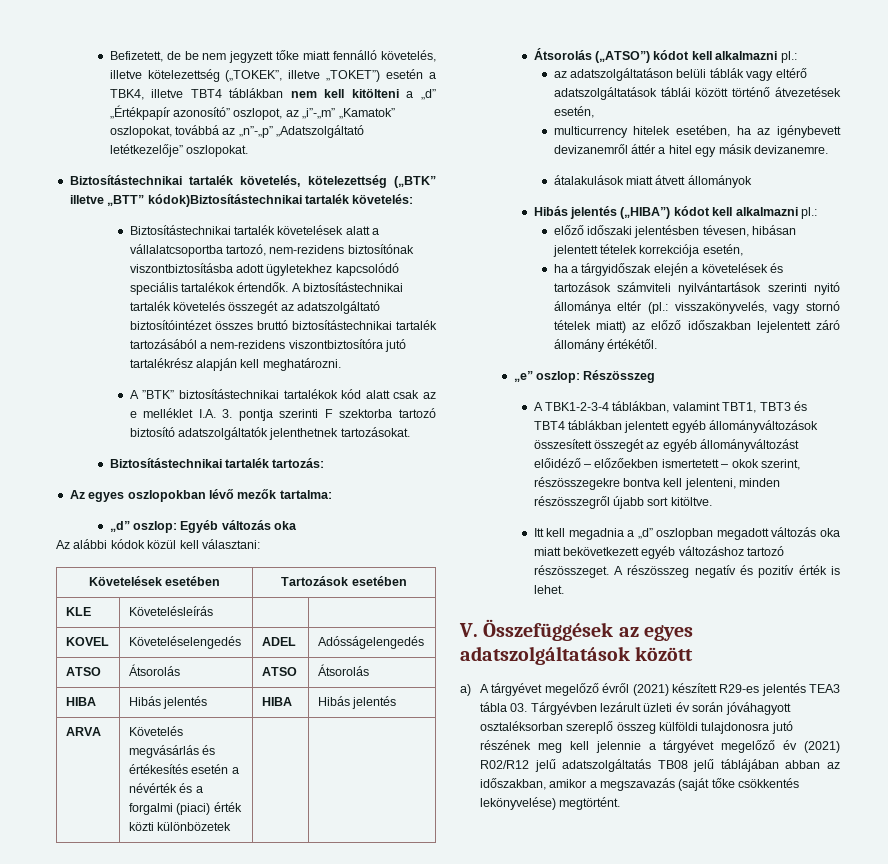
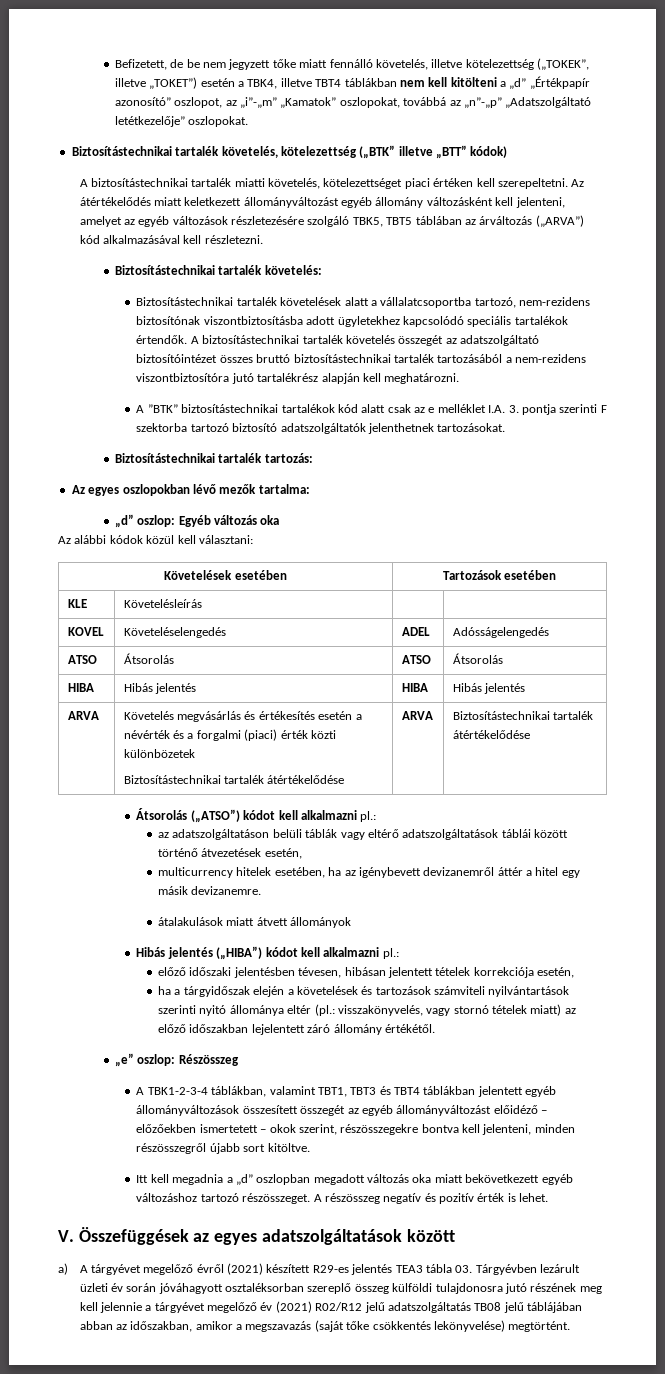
- Biztosítástechnikai tartalék követelés, kötelezettség („BTK” illetve „BTT” kódok)Biztosítástechnikai tartalék követelés:
+ Biztosítástechnikai tartalék követelés, kötelezettség („BTK” illetve „BTT” kódok)
+ A biztosítástechnikai tartalék miatti követelés, kötelezettséget piaci értéken kell szerepeltetni. Az átértékelődés miatt keletkezett állományváltozást egyéb állomány változásként kell jelenteni, amelyet az egyéb változások részletezésére szolgáló TBK5, TBT5 táblában az árváltozás („ARVA”) kód alkalmazásával kell részletezni.
+ Biztosítástechnikai tartalék követelés:
- ARVA | Követelés megvásárlás és értékesítés esetén a névérték és a forgalmi (piaci) érték közti különbözetek | |
+ ARVA | Követelés megvásárlás és értékesítés esetén a névérték és a forgalmi (piaci) érték közti különbözetek
+ Biztosítástechnikai tartalék átértékelődése | ARVA | Biztosítástechnikai tartalék átértékelődése

